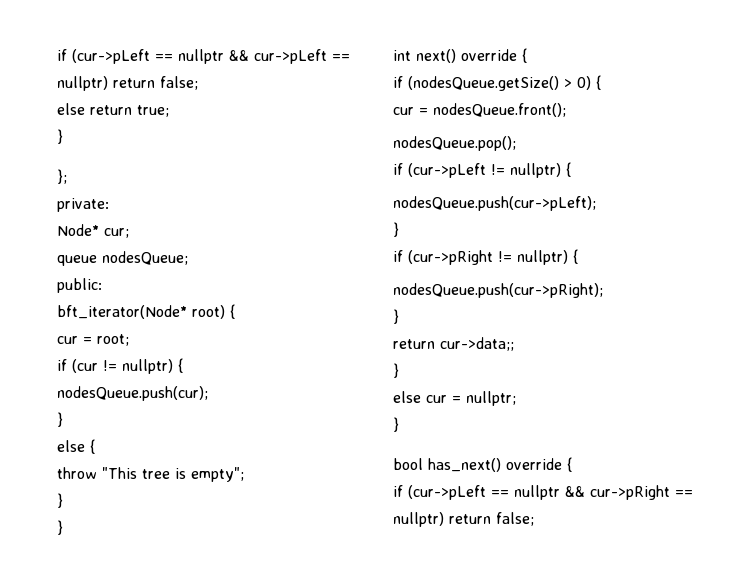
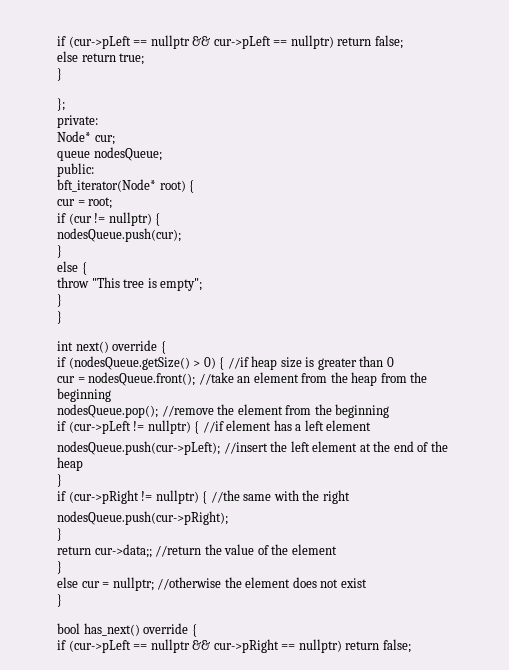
- if (nodesQueue.getSize() > 0) {
- cur = nodesQueue.front();
- nodesQueue.pop();
+ if (nodesQueue.getSize() > 0) { //if heap size is greater than 0
+ cur = nodesQueue.front(); //take an element from the heap from the beginning
+ nodesQueue.pop(); //remove the element from the beginning
- if (cur->pLeft != nullptr) {
- nodesQueue.push(cur->pLeft);
+ if (cur->pLeft != nullptr) { //if element has a left element
+ nodesQueue.push(cur->pLeft); //insert the left element at the end of the heap
- if (cur->pRight != nullptr) {
+ if (cur->pRight != nullptr) { //the same with the right
- return cur->data;;
+ return cur->data;; //return the value of the element
- else cur = nullptr;
+ else cur = nullptr; //otherwise the element does not exist

